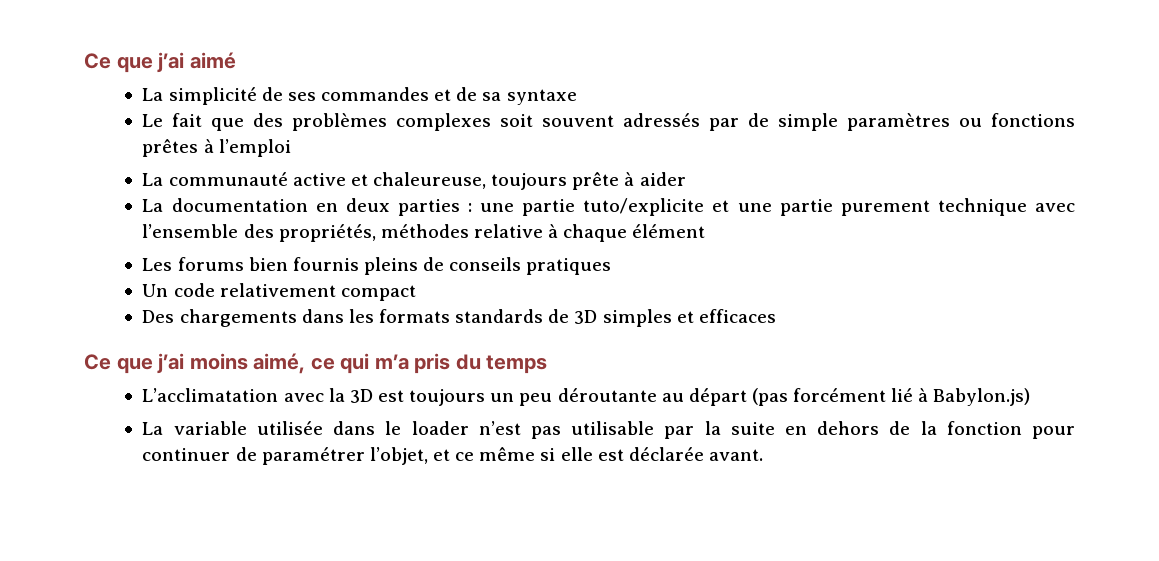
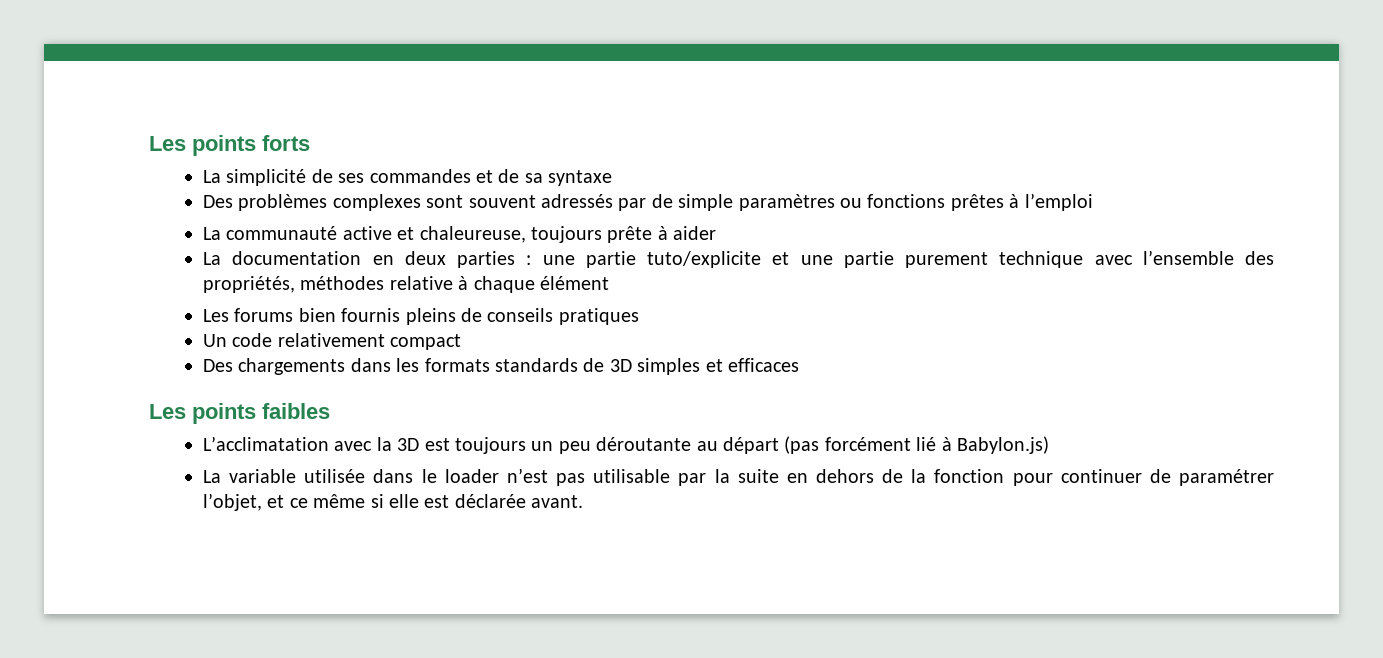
- Ce que j’ai aimé
+ Les points forts
- Le fait que des problèmes complexes soit souvent adressés par de simple paramètres ou fonctions prêtes à l’emploi
+ Des problèmes complexes sont souvent adressés par de simple paramètres ou fonctions prêtes à l’emploi
- Ce que j’ai moins aimé, ce qui m’a pris du temps
+ Les points faibles

